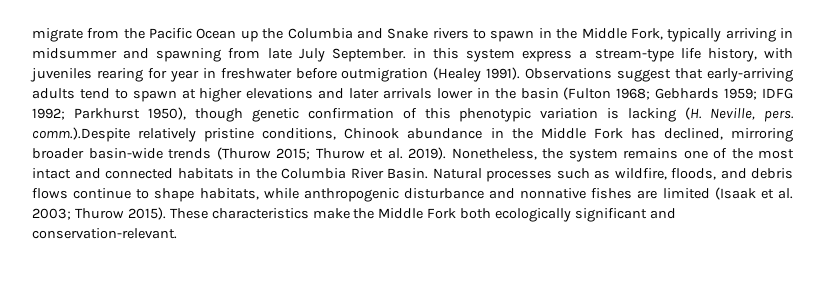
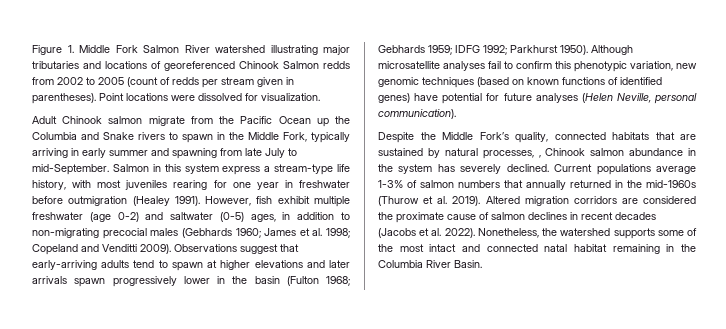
- migrate from the Pacific Ocean up the Columbia and Snake rivers to spawn in the Middle Fork, typically arriving in midsummer and spawning from late July September. in this system express a stream-type life history, with juveniles rearing for year in freshwater before outmigration (Healey 1991).
+ Figure 1. Middle Fork Salmon River watershed illustrating major tributaries and locations of georeferenced Chinook Salmon redds from 2002 to 2005 (count of redds per stream given in parentheses). Point locations were dissolved for visualization.
+ Adult Chinook salmon migrate from the Pacific Ocean up the Columbia and Snake rivers to spawn in the Middle Fork, typically arriving in early summer and spawning from late July to mid-September. Salmon in this system express a stream-type life history, with most juveniles rearing for one year in freshwater before outmigration (Healey 1991).
+ However, fish exhibit multiple freshwater (age 0-2) and saltwater (0-5) ages, in addition to non-migrating precocial males (Gebhards 1960; James et al. 1998; Copeland and Venditti 2009).
- Observations suggest that early-arriving adults tend to spawn at higher elevations and later arrivals lower in the basin (Fulton 1968; Gebhards 1959; IDFG 1992; Parkhurst 1950), though genetic confirmation of this phenotypic variation is lacking (H. Neville, pers. comm.).Despite relatively pristine conditions, Chinook abundance in the Middle Fork has declined, mirroring broader basin-wide trends (Thurow 2015; Thurow et al. 2019). Nonetheless, the system remains one of the most intact and connected habitats in the Columbia River Basin. Natural processes such as wildfire, floods, and debris flows continue to shape habitats, while anthropogenic disturbance and nonnative fishes are limited (Isaak et al. 2003; Thurow 2015). These characteristics make the Middle Fork both ecologically significant and conservation-relevant.
+ Observations suggest that early-arriving adults tend to spawn at higher elevations and later arrivals spawn progressively lower in the basin (Fulton 1968; Gebhards 1959; IDFG 1992; Parkhurst 1950). Although microsatellite analyses fail to confirm this phenotypic variation, new genomic techniques (based on known functions of identified genes) have potential for future analyses (Helen Neville, personal communication).
+ Despite the Middle Fork’s quality, connected habitats that are sustained by natural processes, , Chinook salmon abundance in the system has severely declined. Current populations average 1-3% of salmon numbers that annually returned in the mid-1960s (Thurow et al. 2019). Altered migration corridors are considered the proximate cause of salmon declines in recent decades (Jacobs et al. 2022). Nonetheless, the watershed supports some of the most intact and connected natal habitat remaining in the Columbia River Basin.

